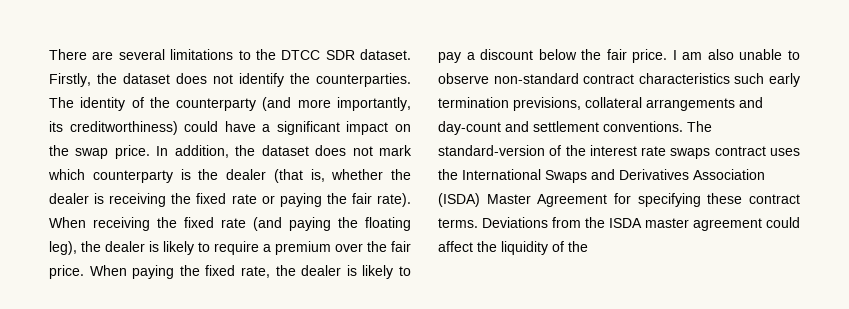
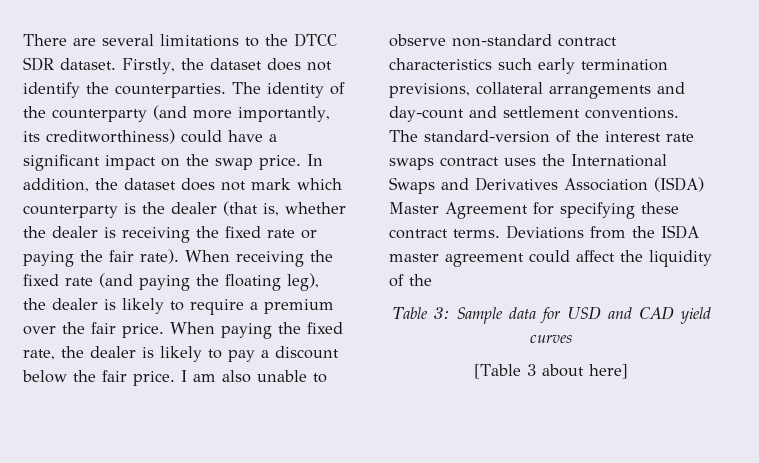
+ Table 3: Sample data for USD and CAD yield curves
+ [Table 3 about here]

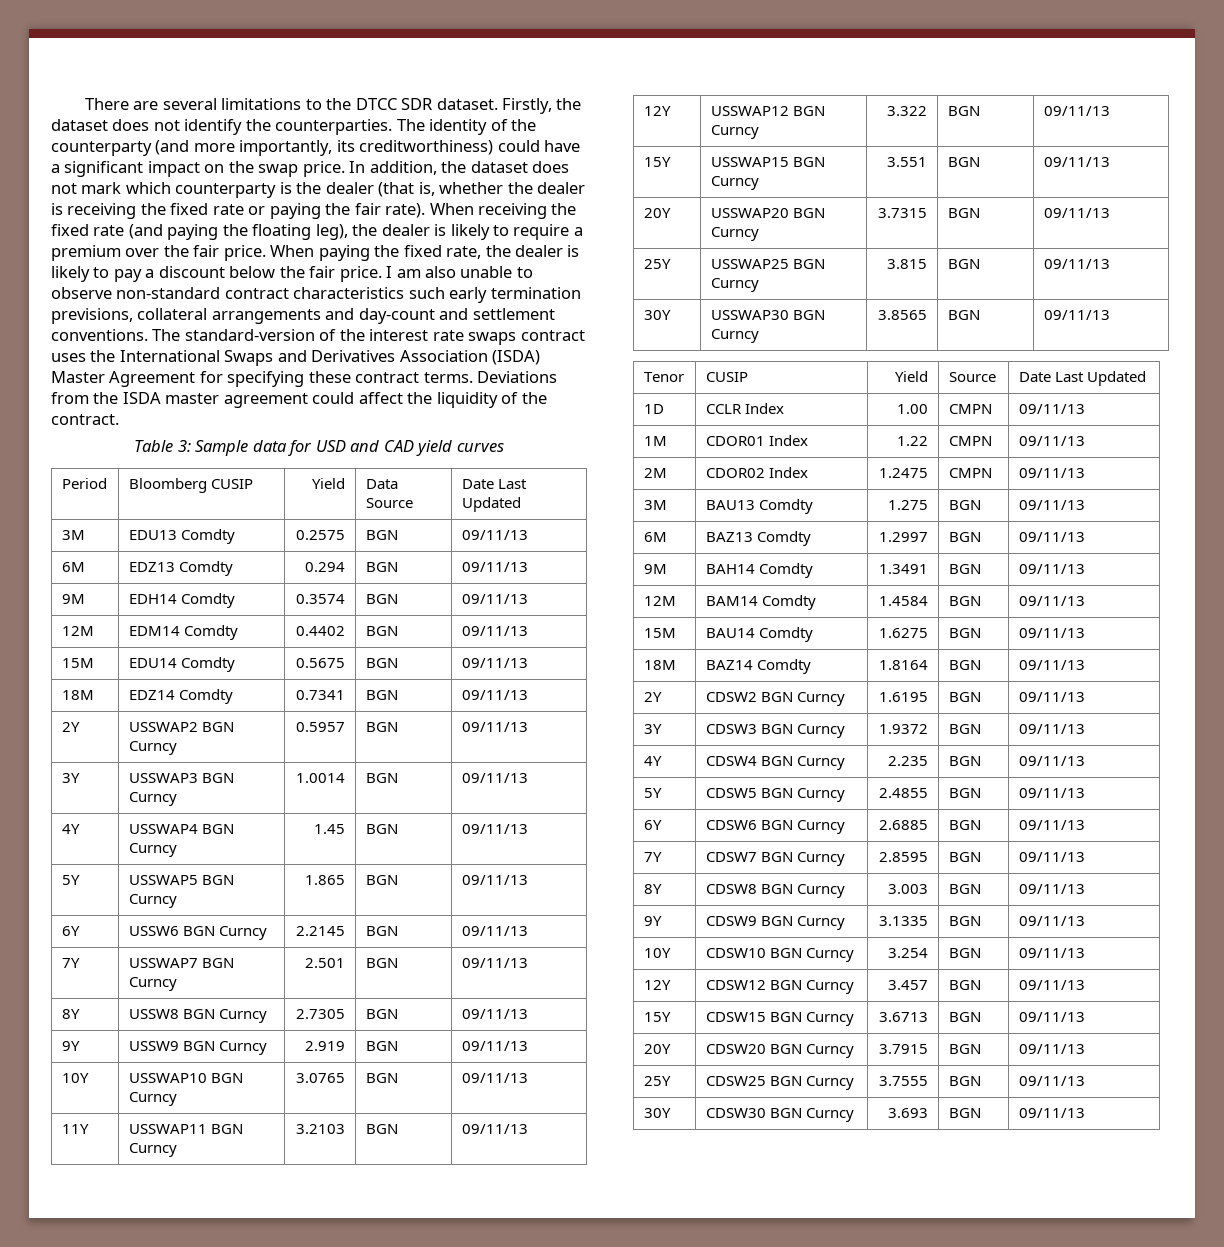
- Deviations from the ISDA master agreement could affect the liquidity of the
+ Deviations from the ISDA master agreement could affect the liquidity of the contract.
- [Table 3 about here]
+ Period | Bloomberg CUSIP | Yield | Data Source | Date Last Updated
+ 3M | EDU13 Comdty | 0.2575 | BGN | 09/11/13
+ 6M | EDZ13 Comdty | 0.294 | BGN | 09/11/13
+ 9M | EDH14 Comdty | 0.3574 | BGN | 09/11/13
+ 12M | EDM14 Comdty | 0.4402 | BGN | 09/11/13
+ 15M | EDU14 Comdty | 0.5675 | BGN | 09/11/13
+ 18M | EDZ14 Comdty | 0.7341 | BGN | 09/11/13
+ 2Y | USSWAP2 BGN Curncy | 0.5957 | BGN | 09/11/13
+ 3Y | USSWAP3 BGN Curncy | 1.0014 | BGN | 09/11/13
+ 4Y | USSWAP4 BGN Curncy | 1.45 | BGN | 09/11/13
+ 5Y | USSWAP5 BGN Curncy | 1.865 | BGN | 09/11/13
+ 6Y | USSW6 BGN Curncy | 2.2145 | BGN | 09/11/13
+ 7Y | USSWAP7 BGN Curncy | 2.501 | BGN | 09/11/13
+ 8Y | USSW8 BGN Curncy | 2.7305 | BGN | 09/11/13
+ 9Y | USSW9 BGN Curncy | 2.919 | BGN | 09/11/13
+ 10Y | USSWAP10 BGN Curncy | 3.0765 | BGN | 09/11/13
+ 11Y | USSWAP11 BGN Curncy | 3.2103 | BGN | 09/11/13
+ 12Y | USSWAP12 BGN Curncy | 3.322 | BGN | 09/11/13
+ 15Y | USSWAP15 BGN Curncy | 3.551 | BGN | 09/11/13
+ 20Y | USSWAP20 BGN Curncy | 3.7315 | BGN | 09/11/13
+ 25Y | USSWAP25 BGN Curncy | 3.815 | BGN | 09/11/13
+ 30Y | USSWAP30 BGN Curncy | 3.8565 | BGN | 09/11/13
+ Tenor | CUSIP | Yield | Source | Date Last Updated
+ 1D | CCLR Index | 1.00 | CMPN | 09/11/13
+ 1M | CDOR01 Index | 1.22 | CMPN | 09/11/13
+ 2M | CDOR02 Index | 1.2475 | CMPN | 09/11/13
+ 3M | BAU13 Comdty | 1.275 | BGN | 09/11/13
+ 6M | BAZ13 Comdty | 1.2997 | BGN | 09/11/13
+ 9M | BAH14 Comdty | 1.3491 | BGN | 09/11/13
+ 12M | BAM14 Comdty | 1.4584 | BGN | 09/11/13
+ 15M | BAU14 Comdty | 1.6275 | BGN | 09/11/13
+ 18M | BAZ14 Comdty | 1.8164 | BGN | 09/11/13
+ 2Y | CDSW2 BGN Curncy | 1.6195 | BGN | 09/11/13
+ 3Y | CDSW3 BGN Curncy | 1.9372 | BGN | 09/11/13
+ 4Y | CDSW4 BGN Curncy | 2.235 | BGN | 09/11/13
+ 5Y | CDSW5 BGN Curncy | 2.4855 | BGN | 09/11/13
+ 6Y | CDSW6 BGN Curncy | 2.6885 | BGN | 09/11/13
+ 7Y | CDSW7 BGN Curncy | 2.8595 | BGN | 09/11/13
+ 8Y | CDSW8 BGN Curncy | 3.003 | BGN | 09/11/13
+ 9Y | CDSW9 BGN Curncy | 3.1335 | BGN | 09/11/13
+ 10Y | CDSW10 BGN Curncy | 3.254 | BGN | 09/11/13
+ 12Y | CDSW12 BGN Curncy | 3.457 | BGN | 09/11/13
+ 15Y | CDSW15 BGN Curncy | 3.6713 | BGN | 09/11/13
+ 20Y | CDSW20 BGN Curncy | 3.7915 | BGN | 09/11/13
+ 25Y | CDSW25 BGN Curncy | 3.7555 | BGN | 09/11/13
+ 30Y | CDSW30 BGN Curncy | 3.693 | BGN | 09/11/13

